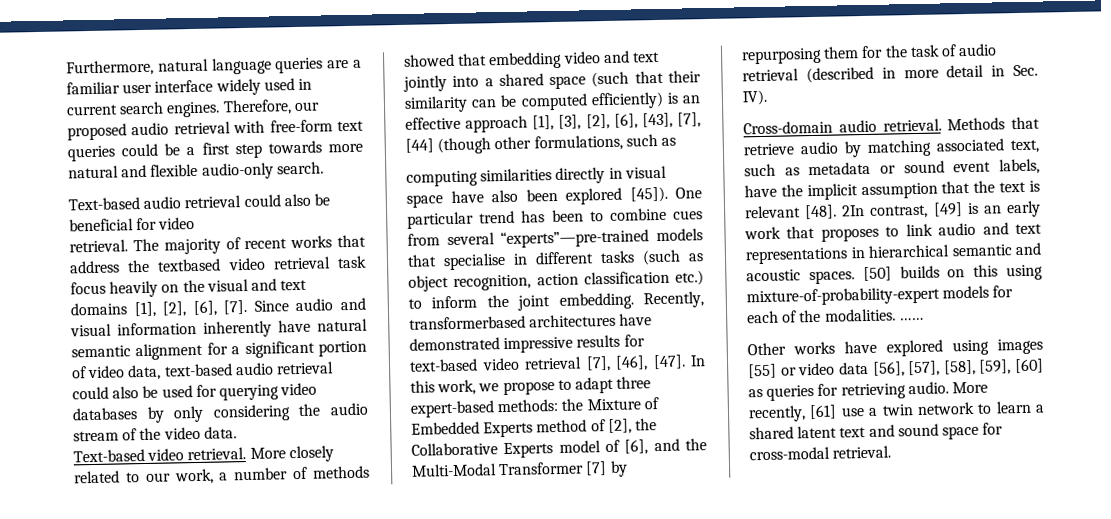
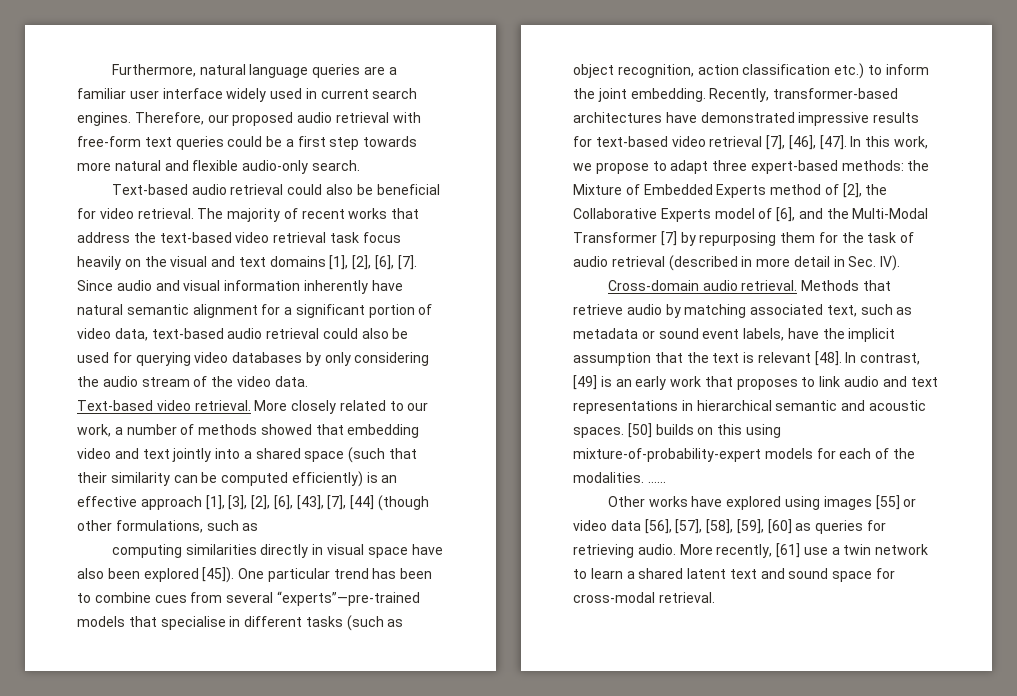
- Text-based audio retrieval could also be beneficial for video
- retrieval.
+ Text-based audio retrieval could also be beneficial for video retrieval.
- The majority of recent works that address the textbased video retrieval task focus heavily on the visual and text domains [1], [2], [6], [7].
+ The majority of recent works that address the text-based video retrieval task focus heavily on the visual and text domains [1], [2], [6], [7].
- Recently, transformerbased architectures have demonstrated impressive results for text-based video retrieval [7], [46], [47].
+ Recently, transformer-based architectures have demonstrated impressive results for text-based video retrieval [7], [46], [47].
- 2In contrast, [49] is an early work that proposes to link audio and text representations in hierarchical semantic and acoustic spaces.
+ In contrast, [49] is an early work that proposes to link audio and text representations in hierarchical semantic and acoustic spaces.

